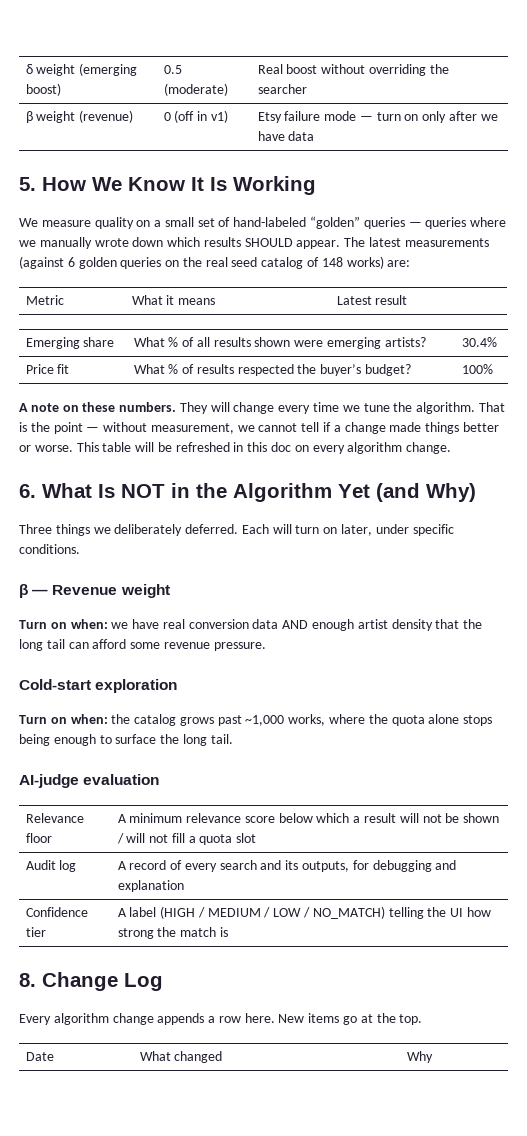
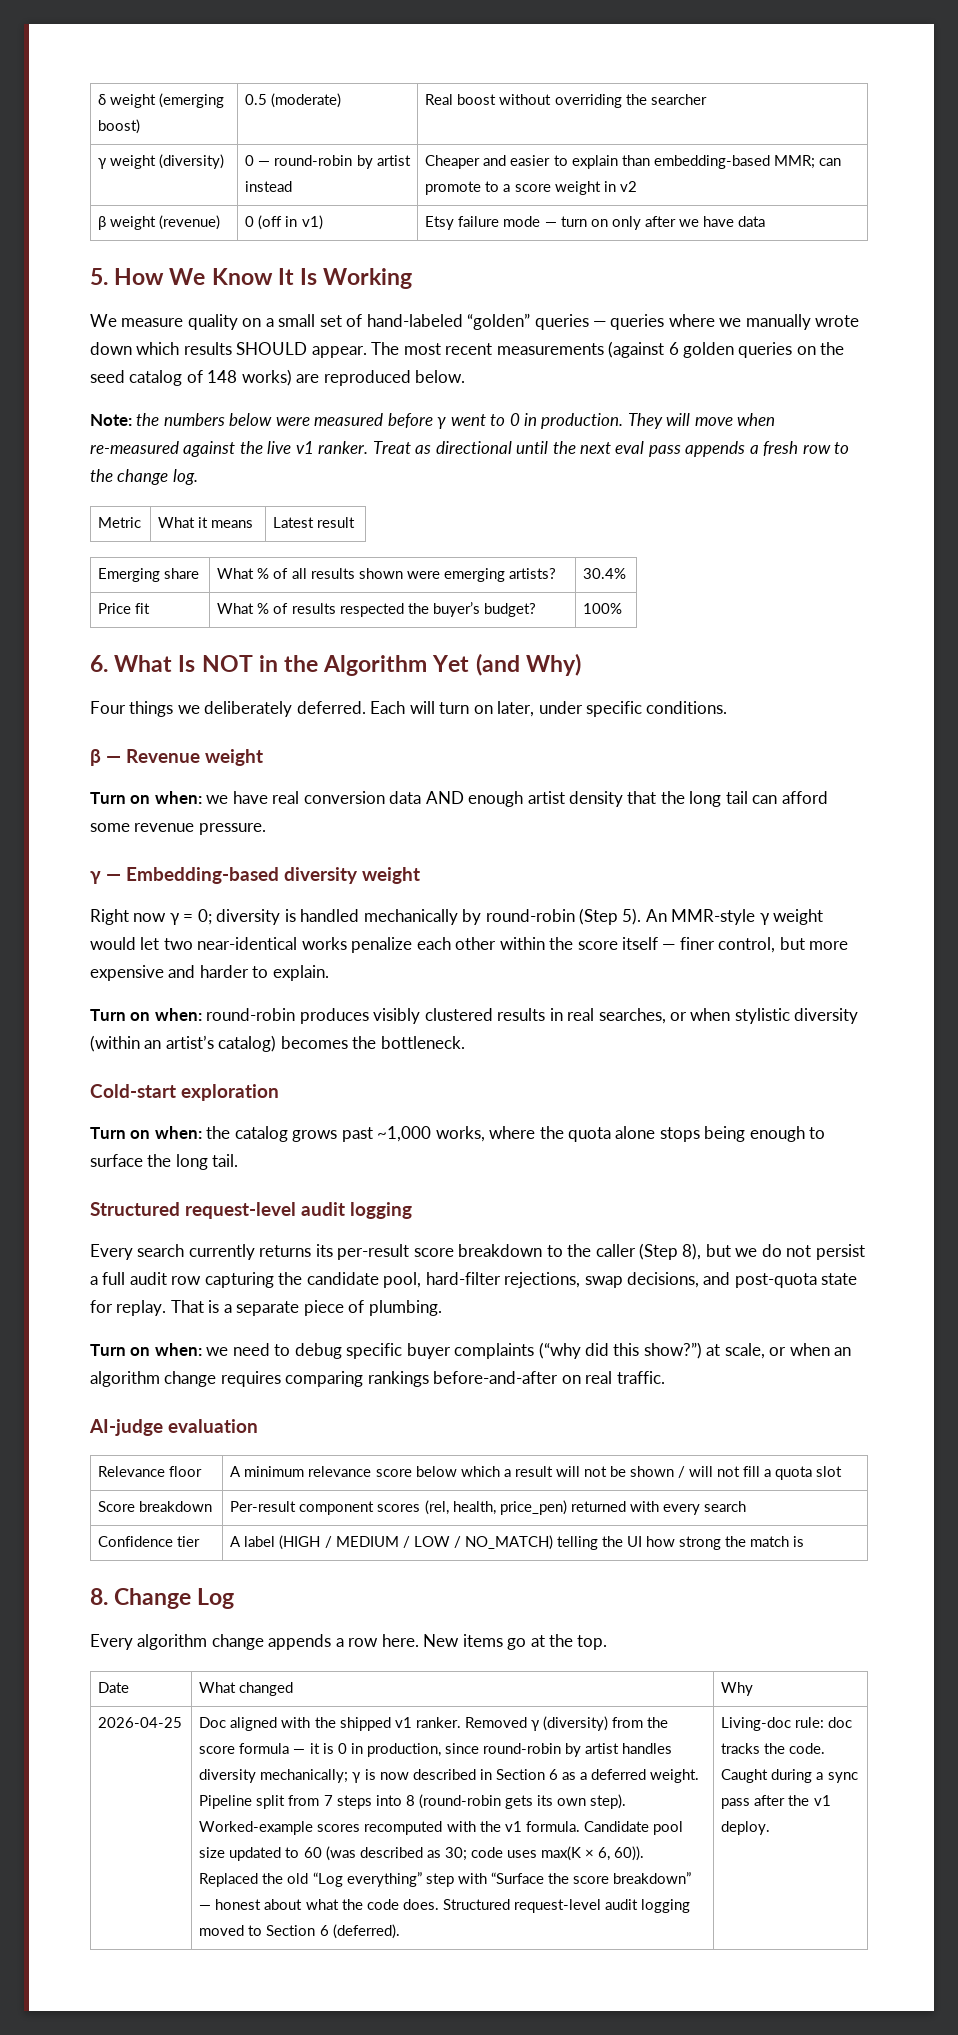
+ γ weight (diversity) | 0 — round-robin by artist instead | Cheaper and easier to explain than embedding-based MMR; can promote to a score weight in v2
- The latest measurements (against 6 golden queries on the real seed catalog of 148 works) are:
+ The most recent measurements (against 6 golden queries on the seed catalog of 148 works) are reproduced below.
+ Note: the numbers below were measured before γ went to 0 in production. They will move when re-measured against the live v1 ranker. Treat as directional until the next eval pass appends a fresh row to the change log.
- A note on these numbers. They will change every time we tune the algorithm. That is the point — without measurement, we cannot tell if a change made things better or worse. This table will be refreshed in this doc on every algorithm change.
- Three things we deliberately deferred.
+ Four things we deliberately deferred.
+ γ — Embedding-based diversity weight
+ Right now γ = 0; diversity is handled mechanically by round-robin (Step 5). An MMR-style γ weight would let two near-identical works penalize each other within the score itself — finer control, but more expensive and harder to explain.
+ Turn on when: round-robin produces visibly clustered results in real searches, or when stylistic diversity (within an artist’s catalog) becomes the bottleneck.
  Turn on when: the catalog grows past ~1,000 works, where the quota alone stops being enough to surface the long tail.
+ Structured request-level audit logging
+ Every search currently returns its per-result score breakdown to the caller (Step 8), but we do not persist a full audit row capturing the candidate pool, hard-filter rejections, swap decisions, and post-quota state for replay. That is a separate piece of plumbing.
+ Turn on when: we need to debug specific buyer complaints (“why did this show?”) at scale, or when an algorithm change requires comparing rankings before-and-after on real traffic.
- Audit log | A record of every search and its outputs, for debugging and explanation
+ Score breakdown | Per-result component scores (rel, health, price_pen) returned with every search
+ 2026-04-25 | Doc aligned with the shipped v1 ranker. Removed γ (diversity) from the score formula — it is 0 in production, since round-robin by artist handles diversity mechanically; γ is now described in Section 6 as a deferred weight. Pipeline split from 7 steps into 8 (round-robin gets its own step). Worked-example scores recomputed with the v1 formula. Candidate pool size updated to 60 (was described as 30; code uses max(K × 6, 60)). Replaced the old “Log everything” step with “Surface the score breakdown” — honest about what the code does. Structured request-level audit logging moved to Section 6 (deferred). | Living-doc rule: doc tracks the code. Caught during a sync pass after the v1 deploy.

